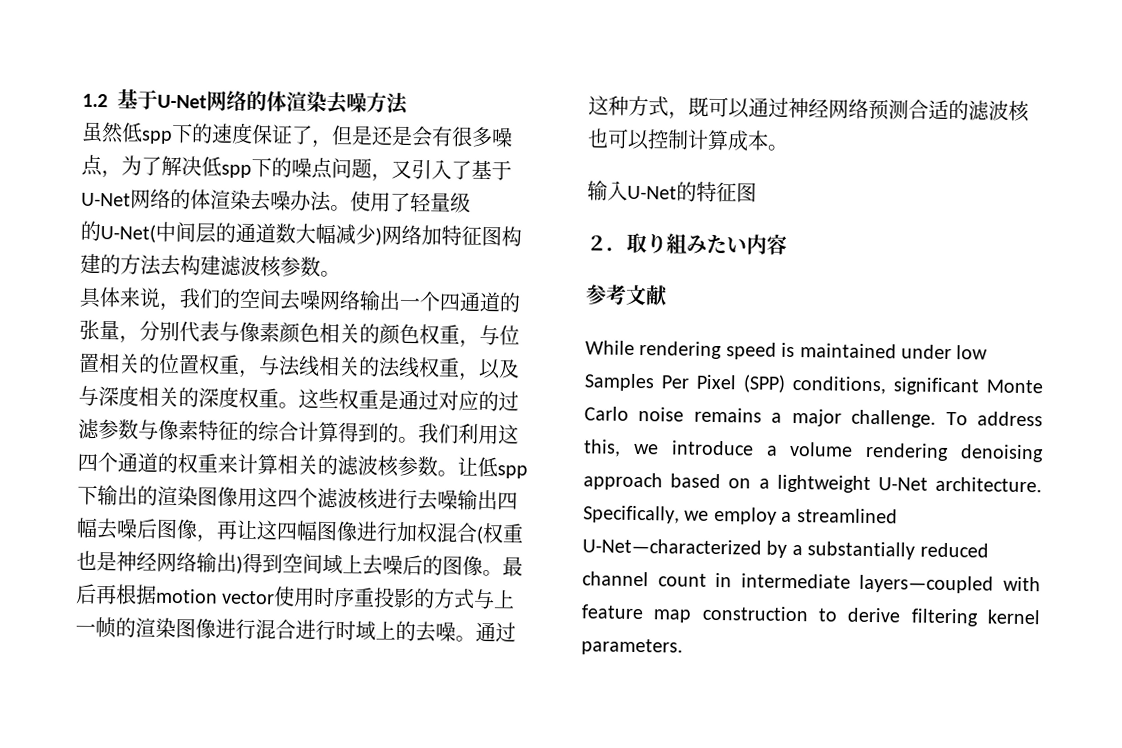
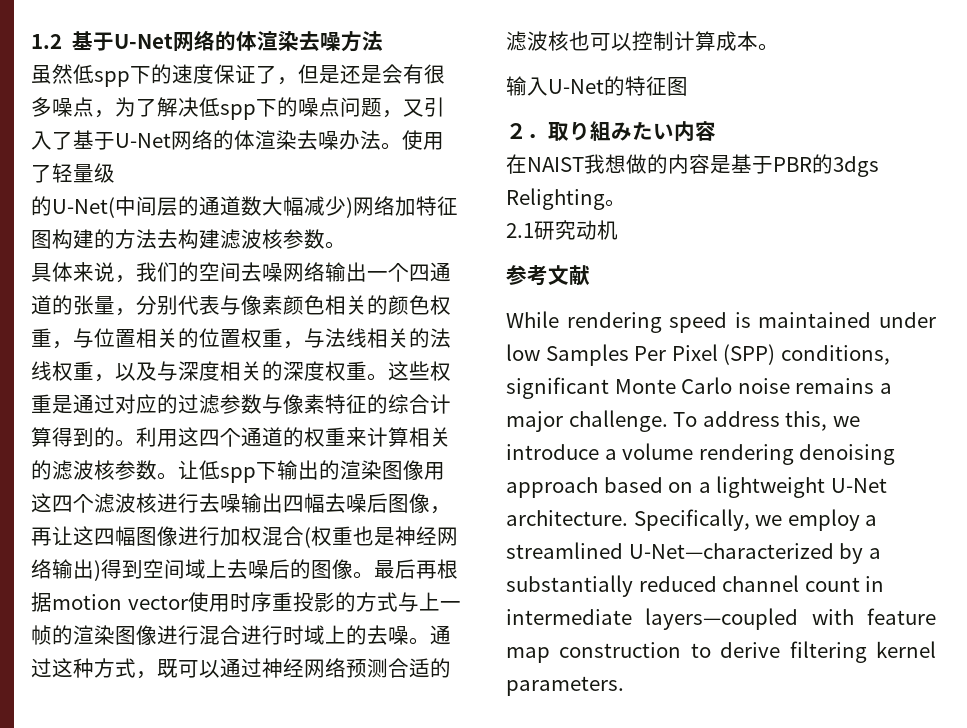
- 我们利用这四个通道的权重来计算相关的滤波核参数。
+ 利用这四个通道的权重来计算相关的滤波核参数。
+ 在NAIST我想做的内容是基于PBR的3dgs Relighting。
+ 2.1研究动机

